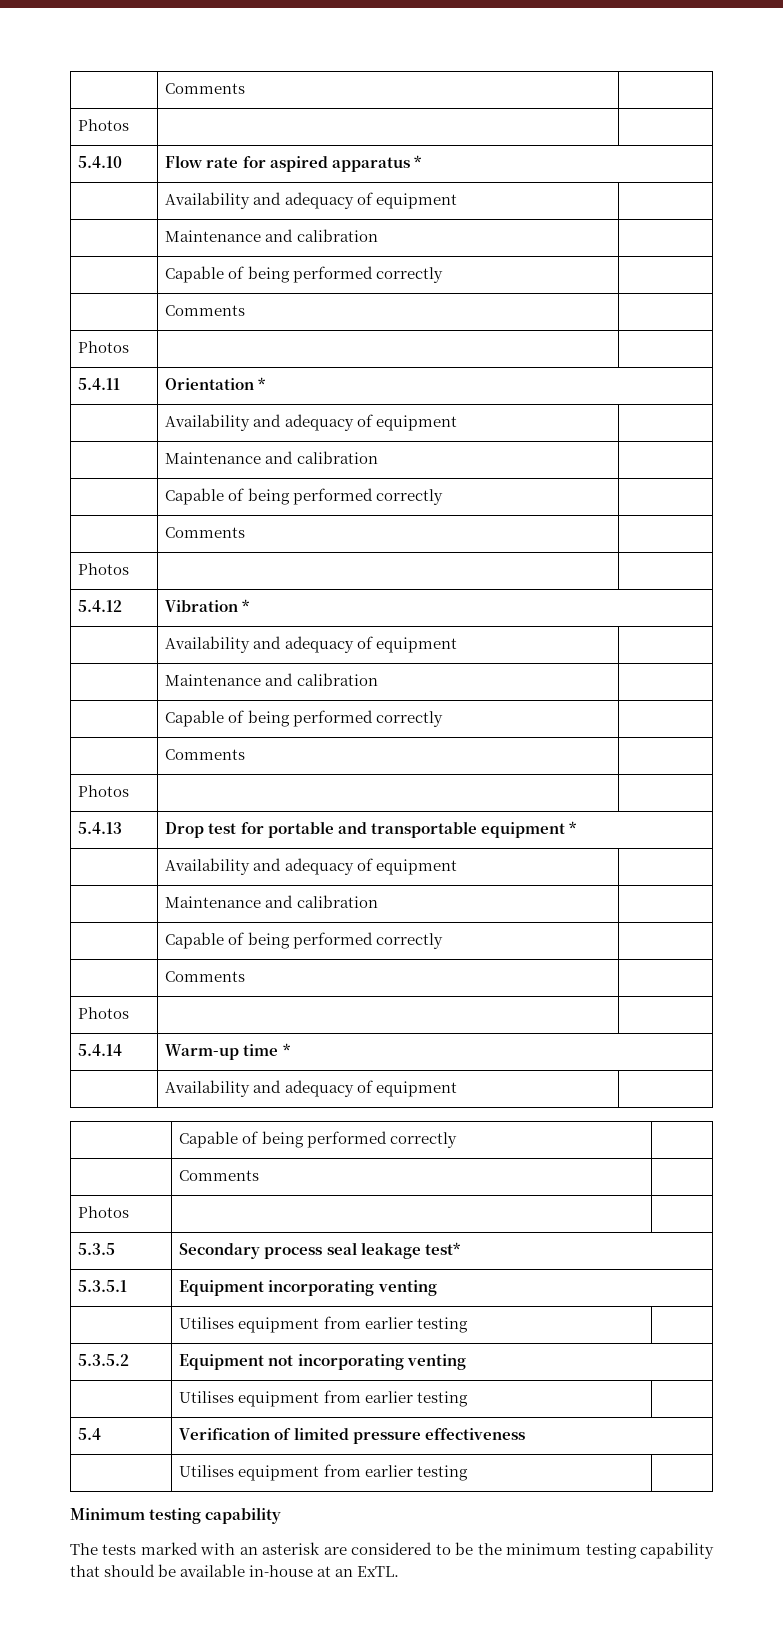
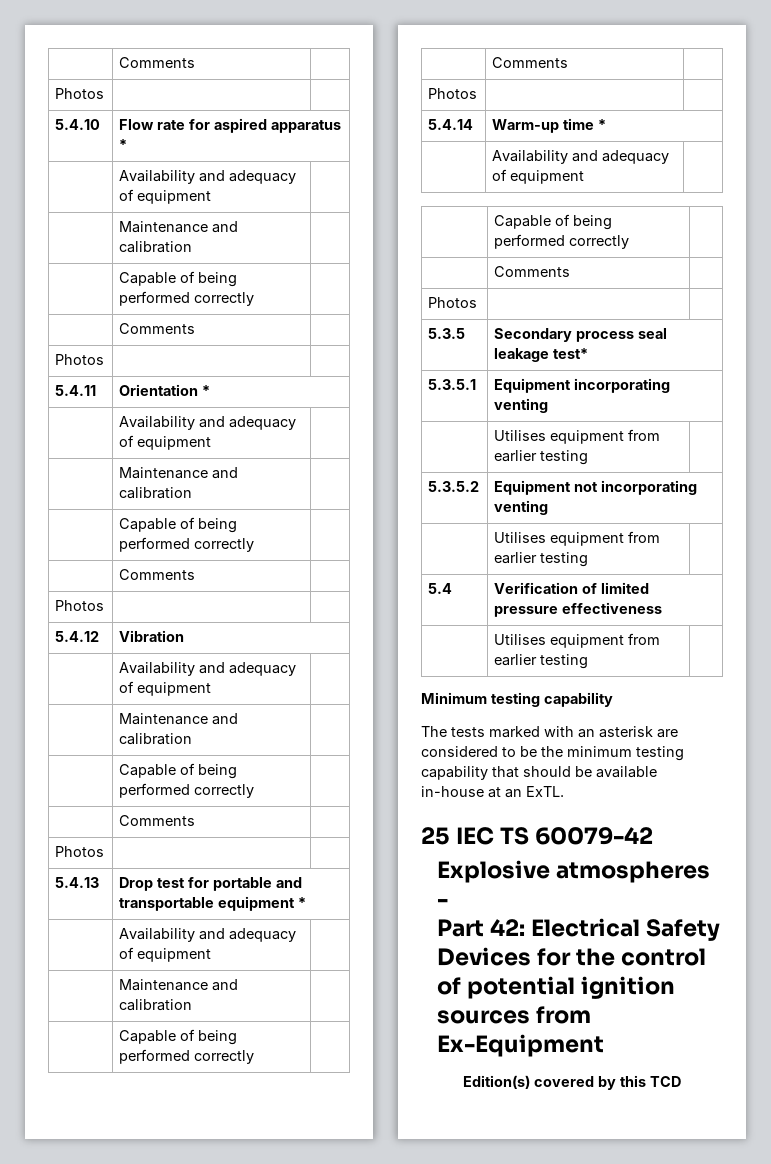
- 5.4.12 | Vibration *
+ 5.4.12 | Vibration
+ 25 IEC TS 60079-42
+ Explosive atmospheres -
+ Part 42: Electrical Safety Devices for the control of potential ignition sources from Ex-Equipment
+ Edition(s) covered by this TCD

